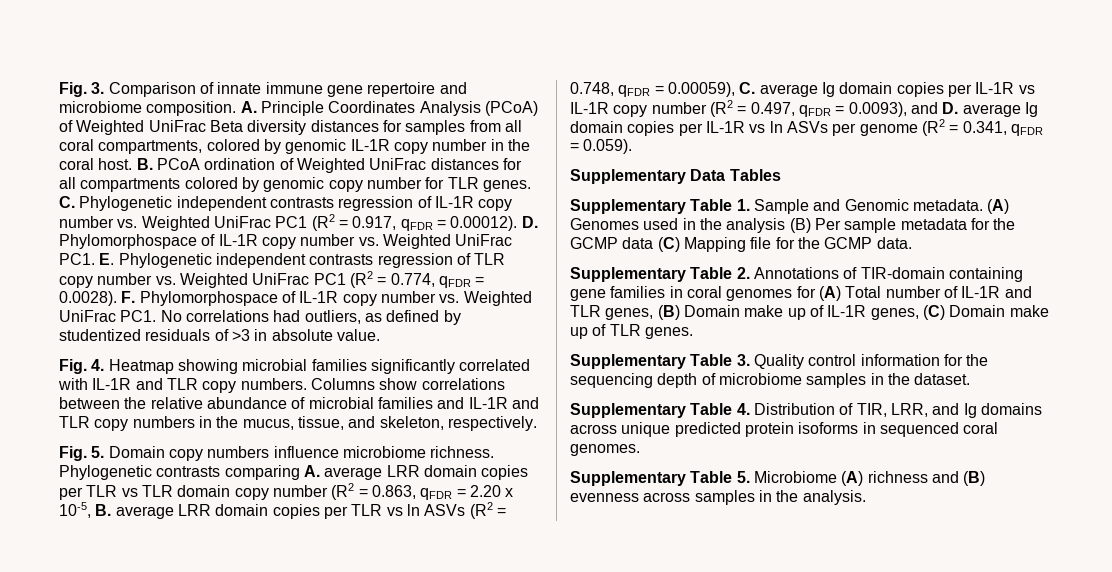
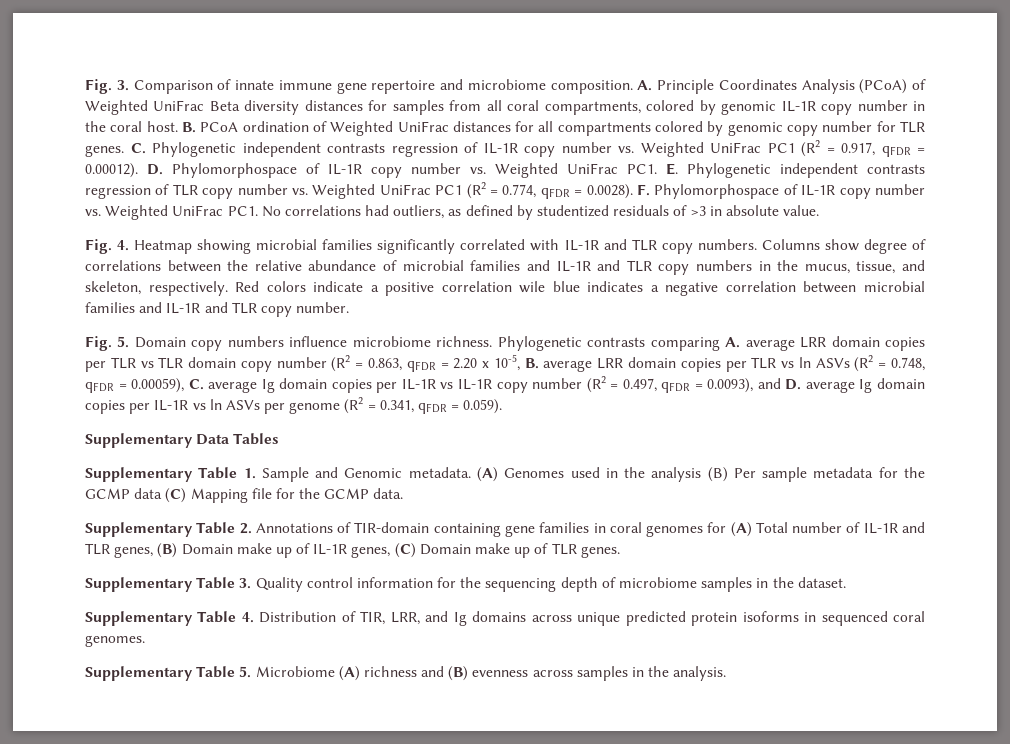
- Columns show correlations between the relative abundance of microbial families and IL-1R and TLR copy numbers in the mucus, tissue, and skeleton, respectively.
+ Columns show degree of correlations between the relative abundance of microbial families and IL-1R and TLR copy numbers in the mucus, tissue, and skeleton, respectively. Red colors indicate a positive correlation wile blue indicates a negative correlation between microbial families and IL-1R and TLR copy number.

